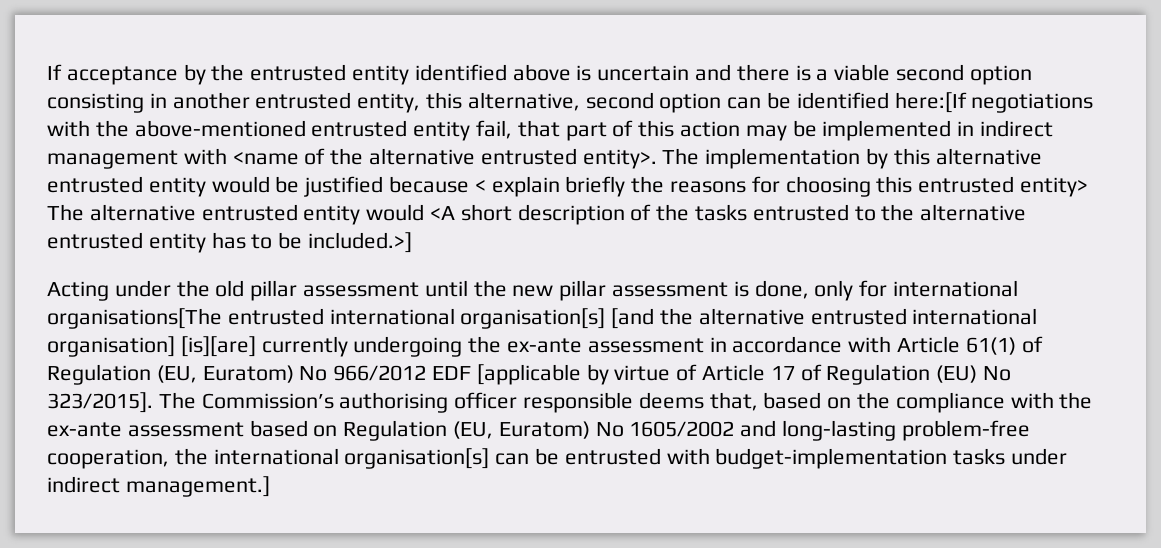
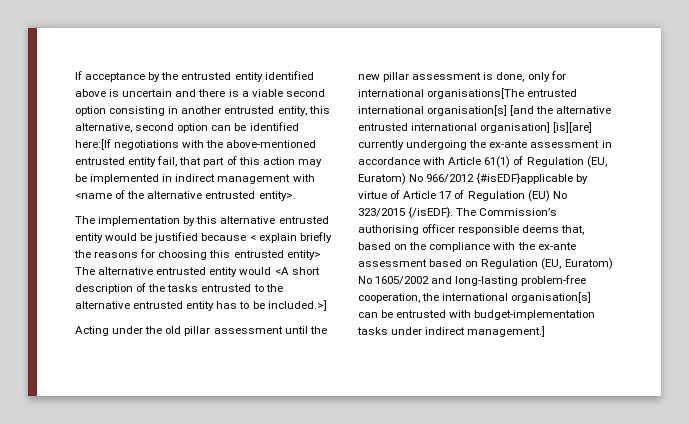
- If acceptance by the entrusted entity identified above is uncertain and there is a viable second option consisting in another entrusted entity, this alternative, second option can be identified here:[If negotiations with the above-mentioned entrusted entity fail, that part of this action may be implemented in indirect management with <name of the alternative entrusted entity>. The implementation by this alternative entrusted entity would be justified because < explain briefly the reasons for choosing this entrusted entity> The alternative entrusted entity would <A short description of the tasks entrusted to the alternative entrusted entity has to be included.>]
+ If acceptance by the entrusted entity identified above is uncertain and there is a viable second option consisting in another entrusted entity, this alternative, second option can be identified here:[If negotiations with the above-mentioned entrusted entity fail, that part of this action may be implemented in indirect management with <name of the alternative entrusted entity>.
+ The implementation by this alternative entrusted entity would be justified because < explain briefly the reasons for choosing this entrusted entity> The alternative entrusted entity would <A short description of the tasks entrusted to the alternative entrusted entity has to be included.>]
- Acting under the old pillar assessment until the new pillar assessment is done, only for international organisations[The entrusted international organisation[s] [and the alternative entrusted international organisation] [is][are] currently undergoing the ex-ante assessment in accordance with Article 61(1) of Regulation (EU, Euratom) No 966/2012 EDF [applicable by virtue of Article 17 of Regulation (EU) No 323/2015].
+ Acting under the old pillar assessment until the new pillar assessment is done, only for international organisations[The entrusted international organisation[s] [and the alternative entrusted international organisation] [is][are] currently undergoing the ex-ante assessment in accordance with Article 61(1) of Regulation (EU, Euratom) No 966/2012 {#isEDF}applicable by virtue of Article 17 of Regulation (EU) No 323/2015 {/isEDF}.

